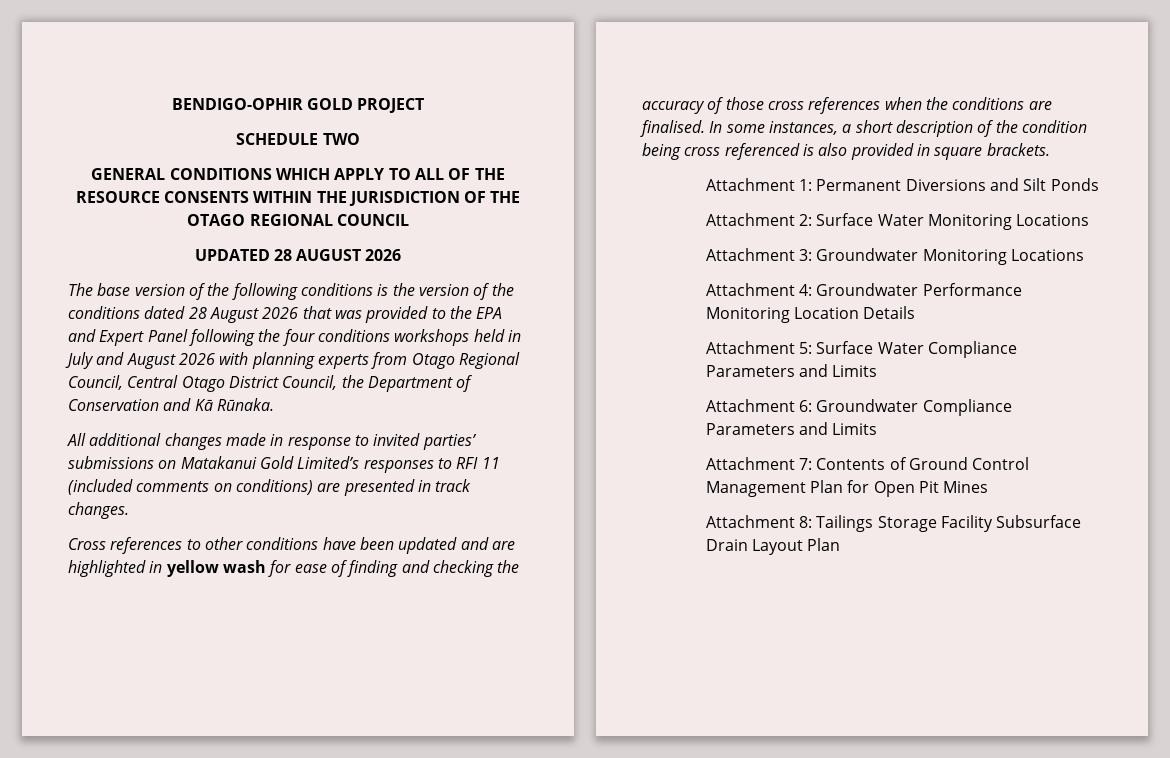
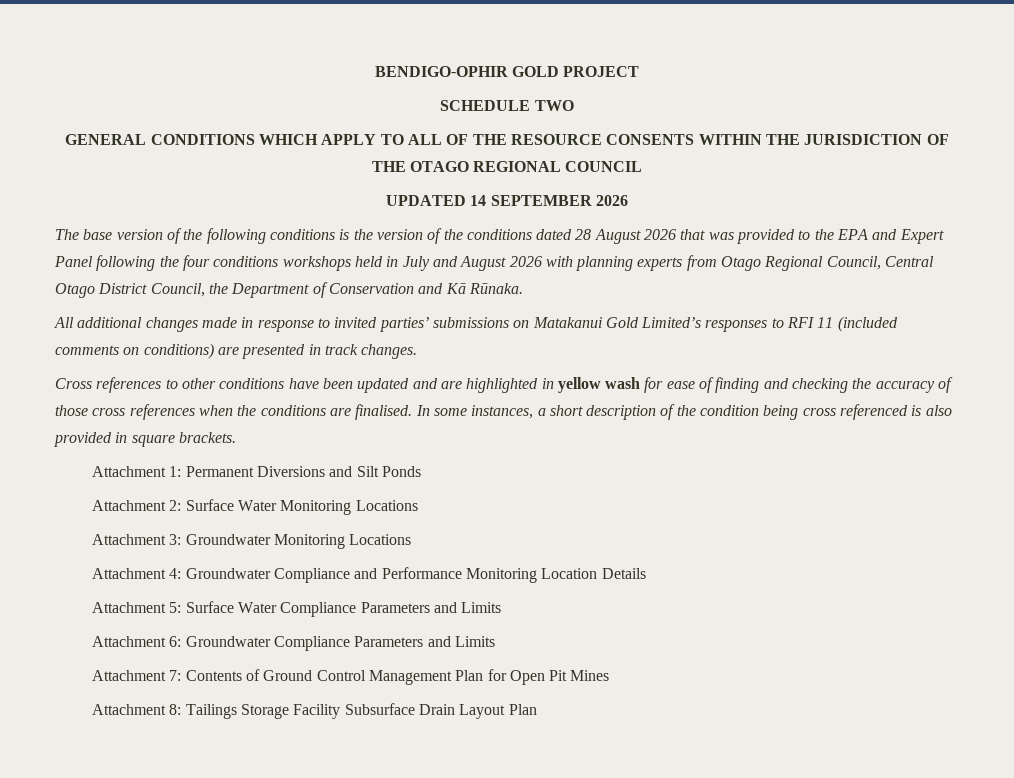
- UPDATED 28 AUGUST 2026
+ UPDATED 14 SEPTEMBER 2026
- Attachment 4: Groundwater Performance Monitoring Location Details
+ Attachment 4: Groundwater Compliance and Performance Monitoring Location Details

